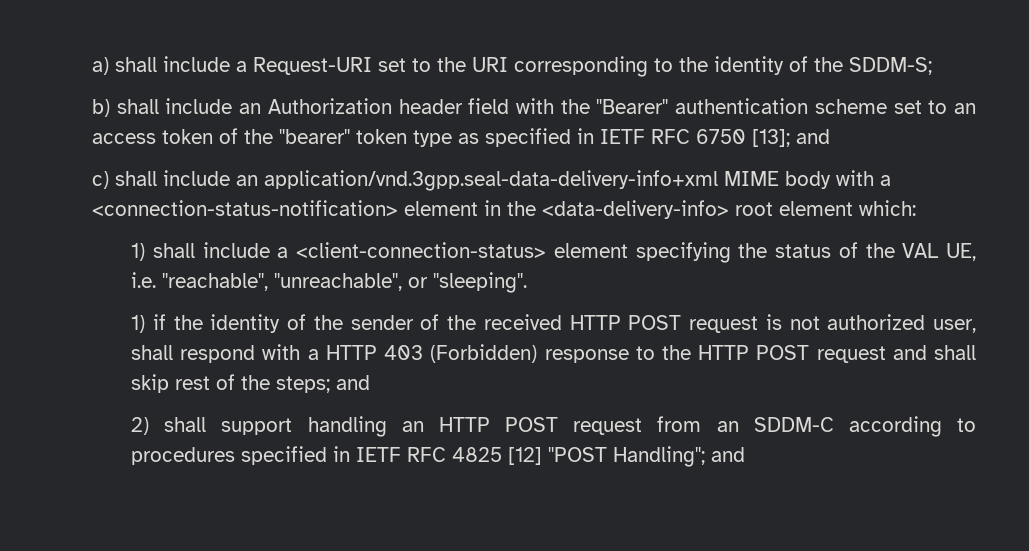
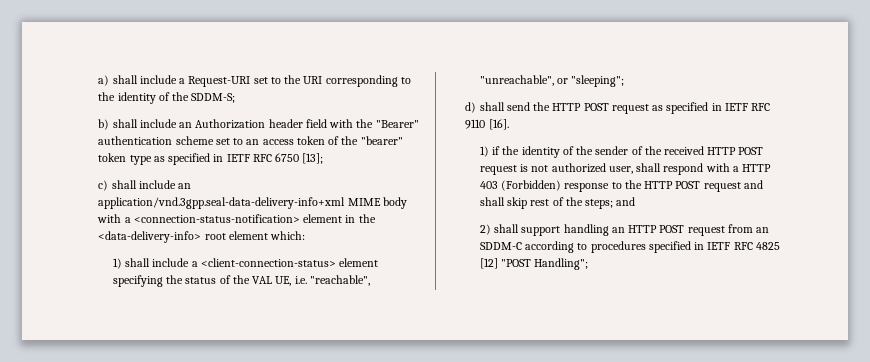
- b) shall include an Authorization header field with the "Bearer" authentication scheme set to an access token of the "bearer" token type as specified in IETF RFC 6750 [13]; and
+ b) shall include an Authorization header field with the "Bearer" authentication scheme set to an access token of the "bearer" token type as specified in IETF RFC 6750 [13];
- 1) shall include a <client-connection-status> element specifying the status of the VAL UE, i.e. "reachable", "unreachable", or "sleeping".
+ 1) shall include a <client-connection-status> element specifying the status of the VAL UE, i.e. "reachable", "unreachable", or "sleeping";
+ d) shall send the HTTP POST request as specified in IETF RFC 9110 [16].
- 2) shall support handling an HTTP POST request from an SDDM-C according to procedures specified in IETF RFC 4825 [12] "POST Handling"; and
+ 2) shall support handling an HTTP POST request from an SDDM-C according to procedures specified in IETF RFC 4825 [12] "POST Handling";

